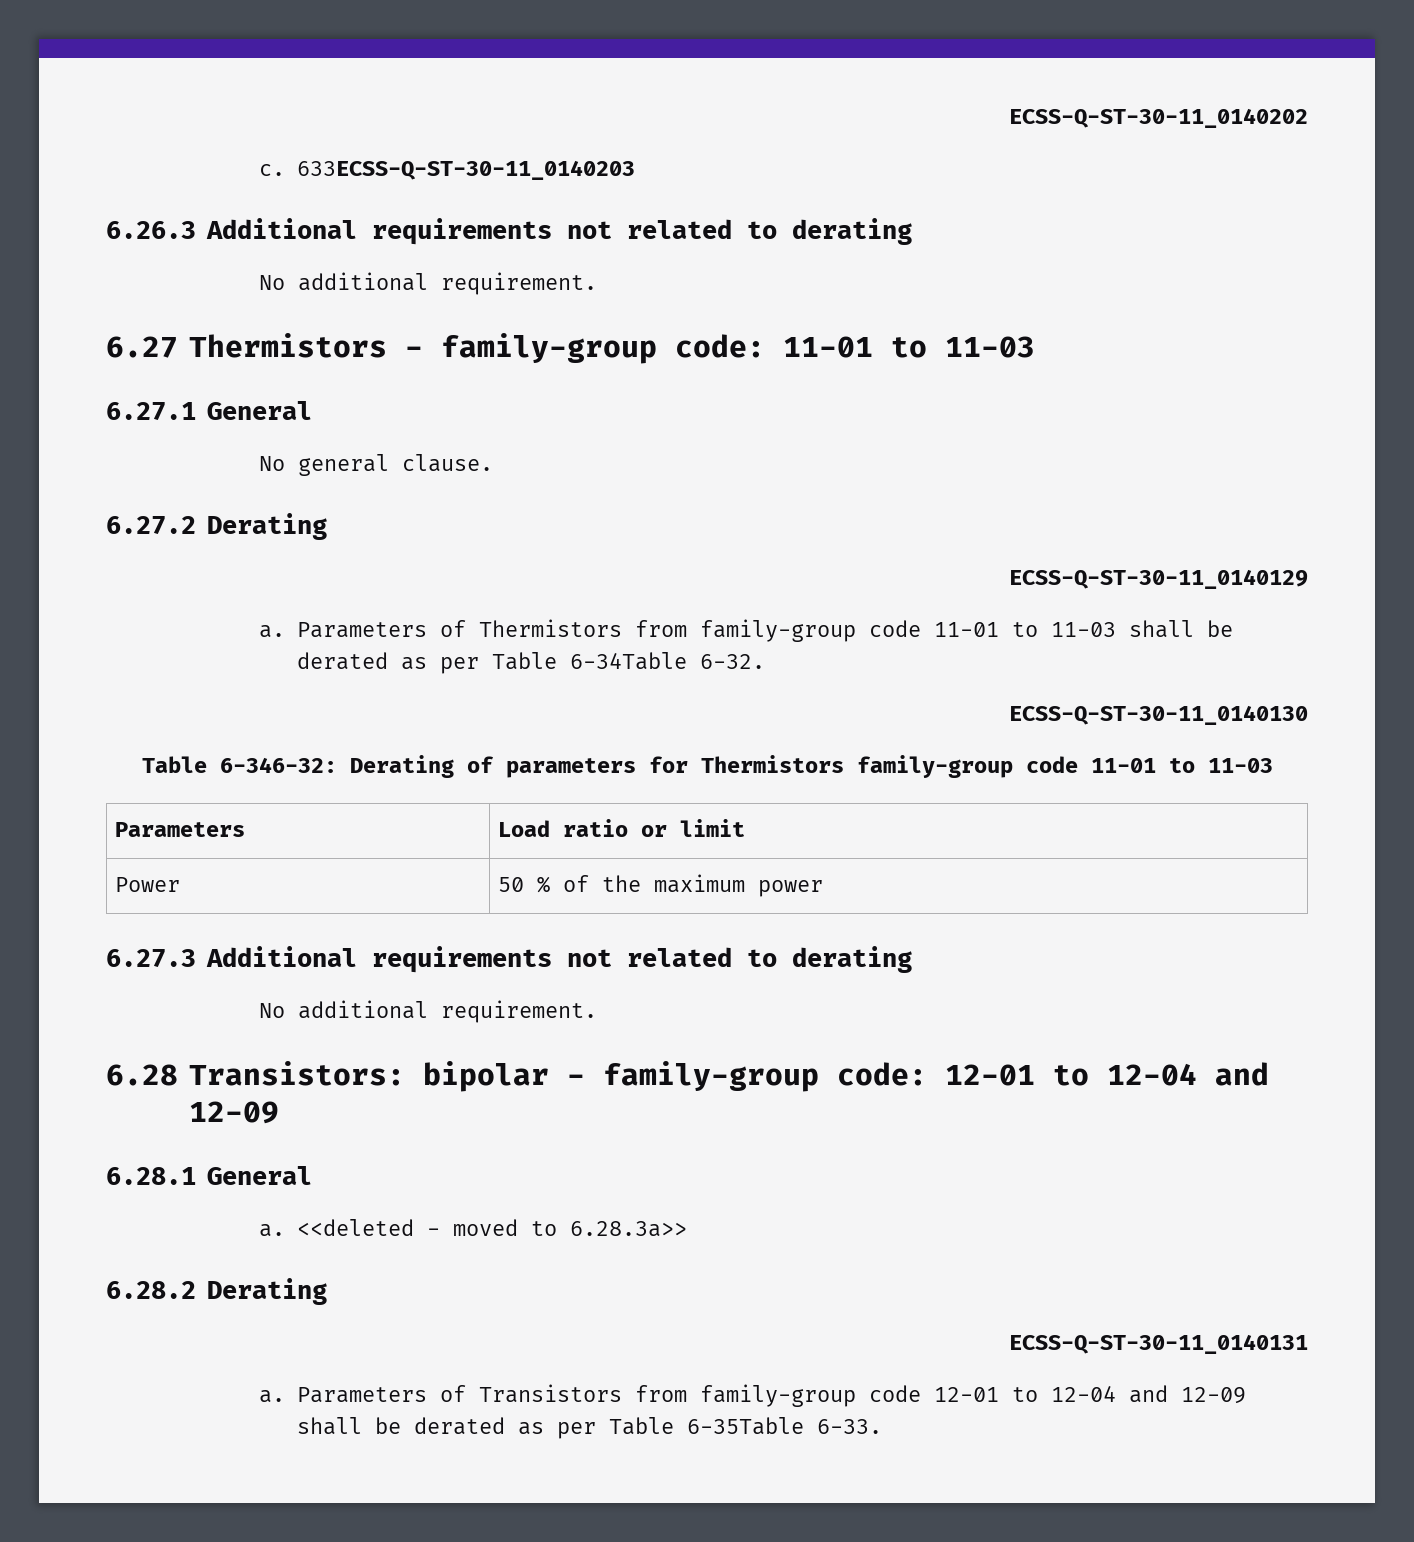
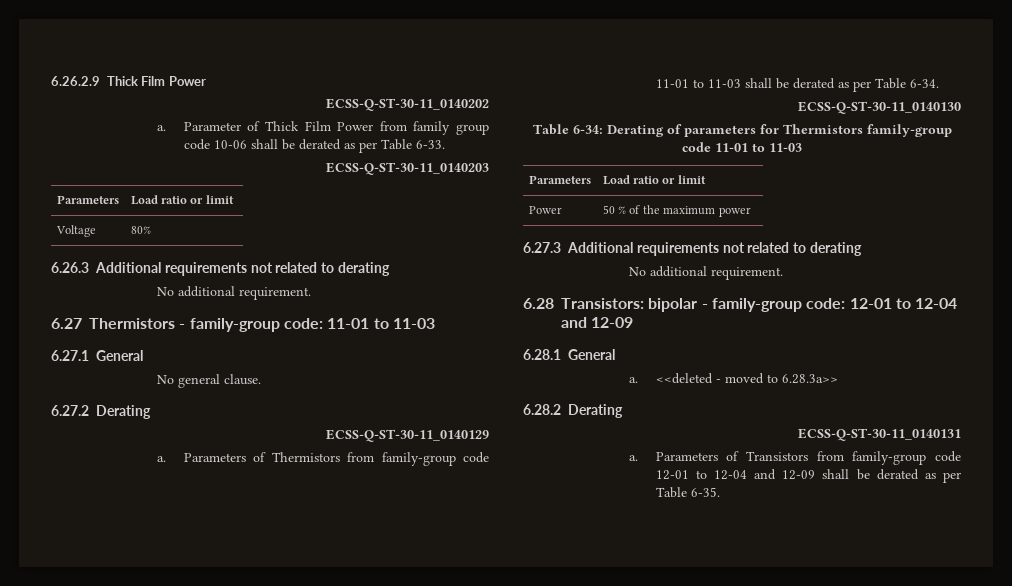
+ 6.26.2.9 Thick Film Power
  ECSS-Q-ST-30-11_0140202
- c. 633ECSS-Q-ST-30-11_0140203
+ a. Parameter of Thick Film Power from family group code 10-06 shall be derated as per Table 6-33.
+ ECSS-Q-ST-30-11_0140203
+ Parameters | Load ratio or limit
+ Voltage | 80%
- Parameters of Thermistors from family-group code 11-01 to 11-03 shall be derated as per Table 6-34Table 6-32.
+ Parameters of Thermistors from family-group code 11-01 to 11-03 shall be derated as per Table 6-34.
- Table 6-346-32: Derating of parameters for Thermistors family-group code 11-01 to 11-03
+ Table 6-34: Derating of parameters for Thermistors family-group code 11-01 to 11-03
- Parameters of Transistors from family-group code 12-01 to 12-04 and 12-09 shall be derated as per Table 6-35Table 6-33.
+ Parameters of Transistors from family-group code 12-01 to 12-04 and 12-09 shall be derated as per Table 6-35.

